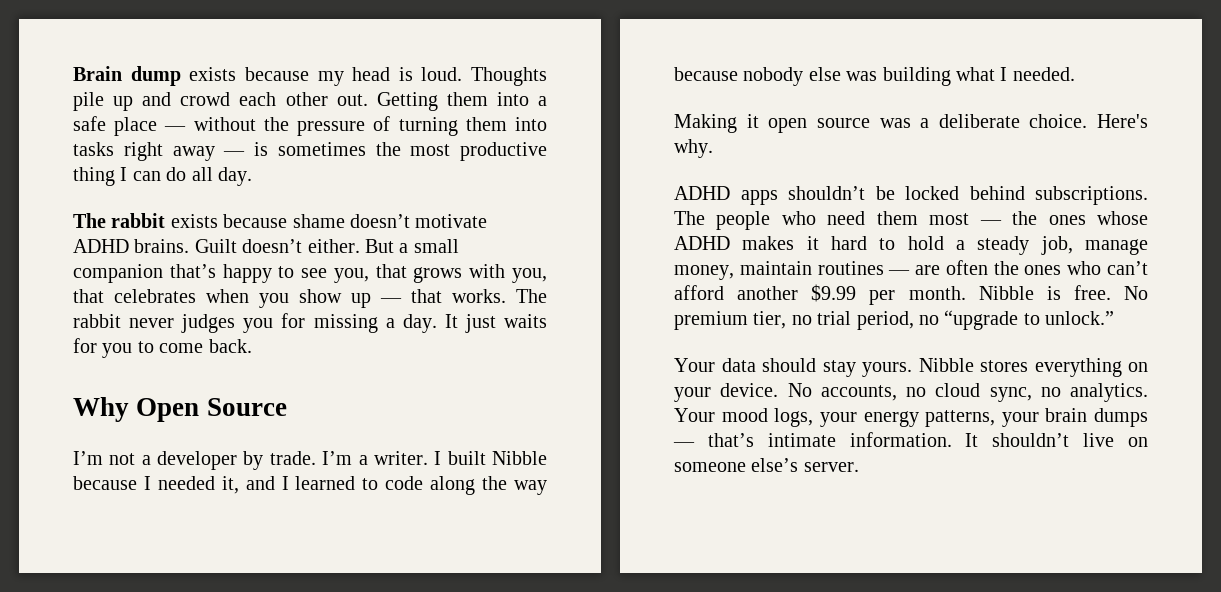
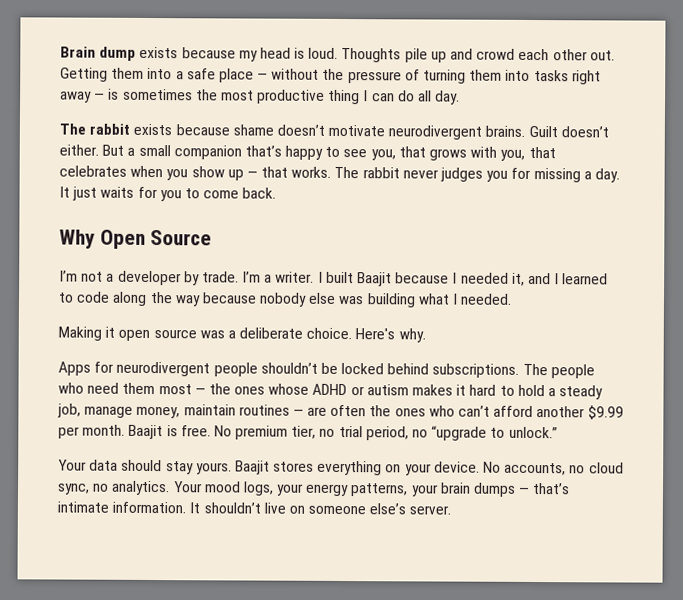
- The rabbit exists because shame doesn’t motivate ADHD brains.
+ The rabbit exists because shame doesn’t motivate neurodivergent brains.
- I built Nibble because I needed it, and I learned to code along the way because nobody else was building what I needed.
+ I built Baajit because I needed it, and I learned to code along the way because nobody else was building what I needed.
- ADHD apps shouldn’t be locked behind subscriptions.
+ Apps for neurodivergent people shouldn’t be locked behind subscriptions.
- The people who need them most — the ones whose ADHD makes it hard to hold a steady job, manage money, maintain routines — are often the ones who can’t afford another $9.99 per month.
+ The people who need them most — the ones whose ADHD or autism makes it hard to hold a steady job, manage money, maintain routines — are often the ones who can’t afford another $9.99 per month.
- Nibble is free.
+ Baajit is free.
- Nibble stores everything on your device.
+ Baajit stores everything on your device.

